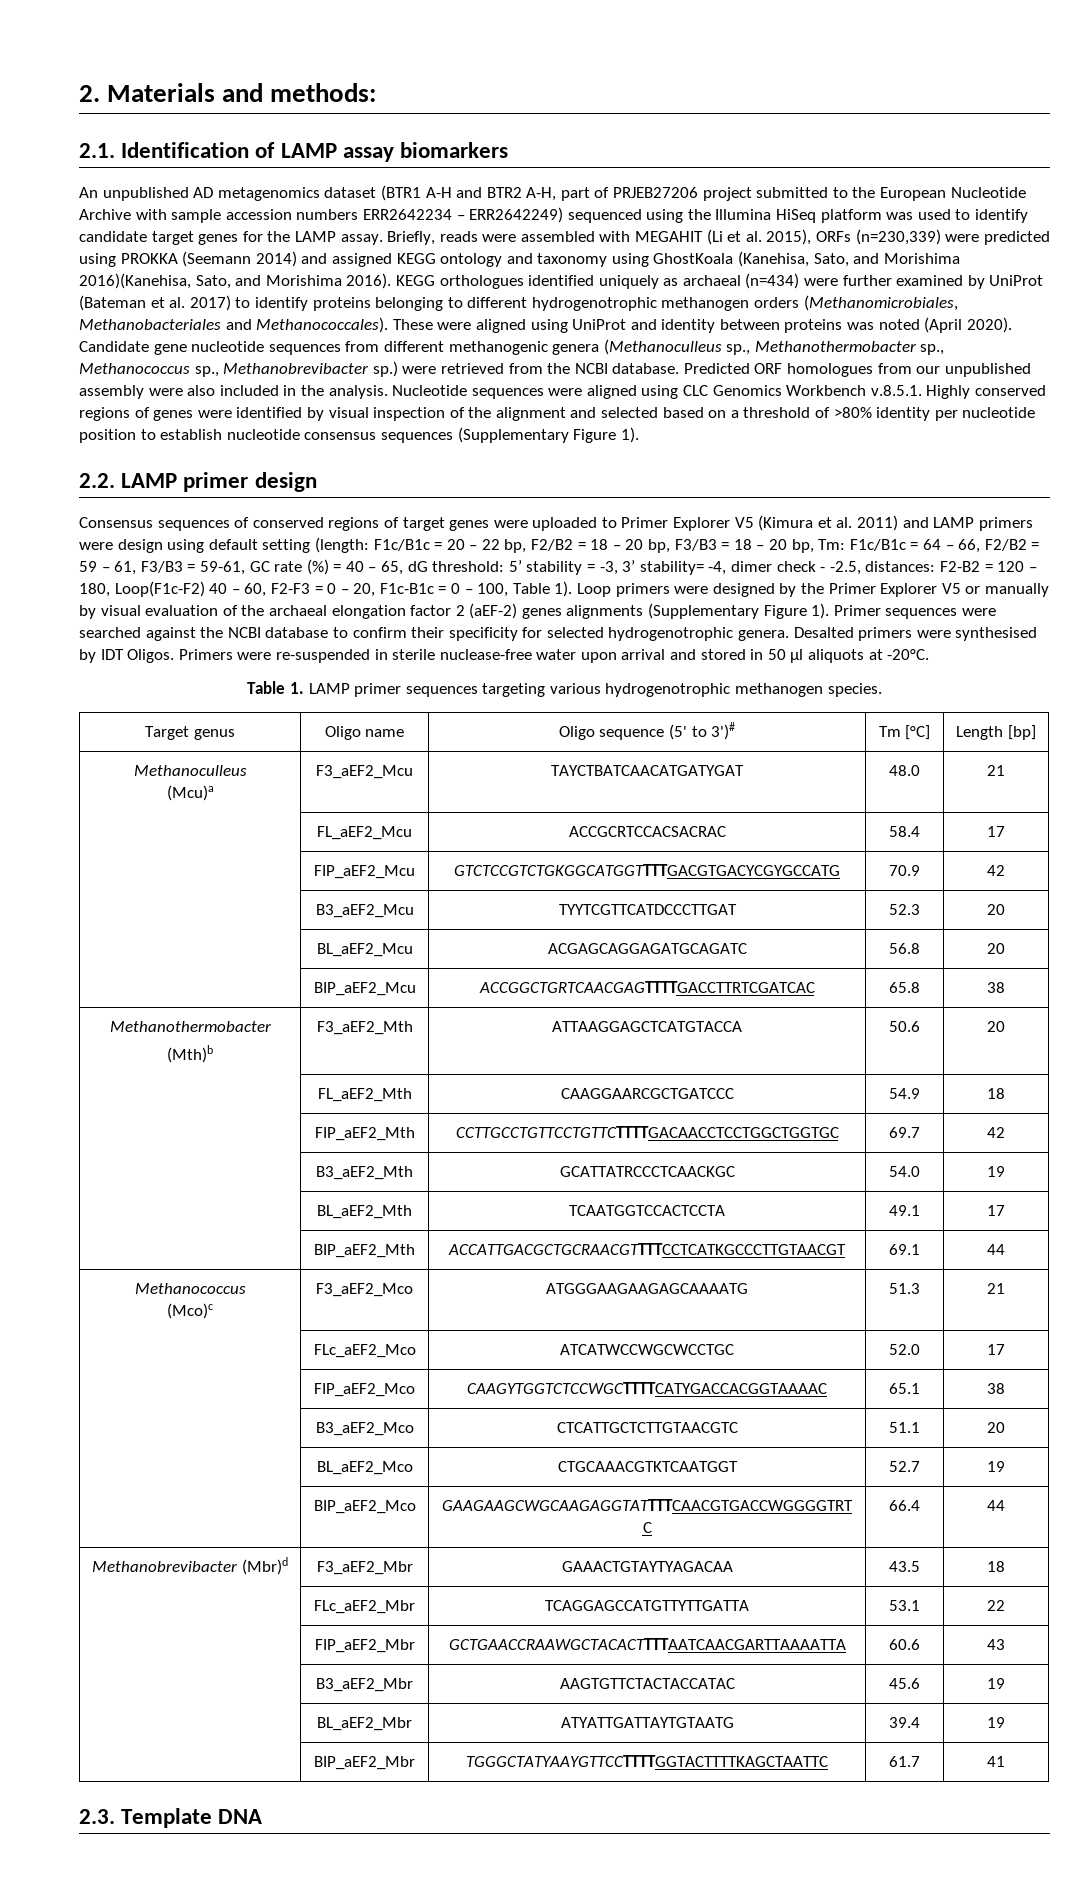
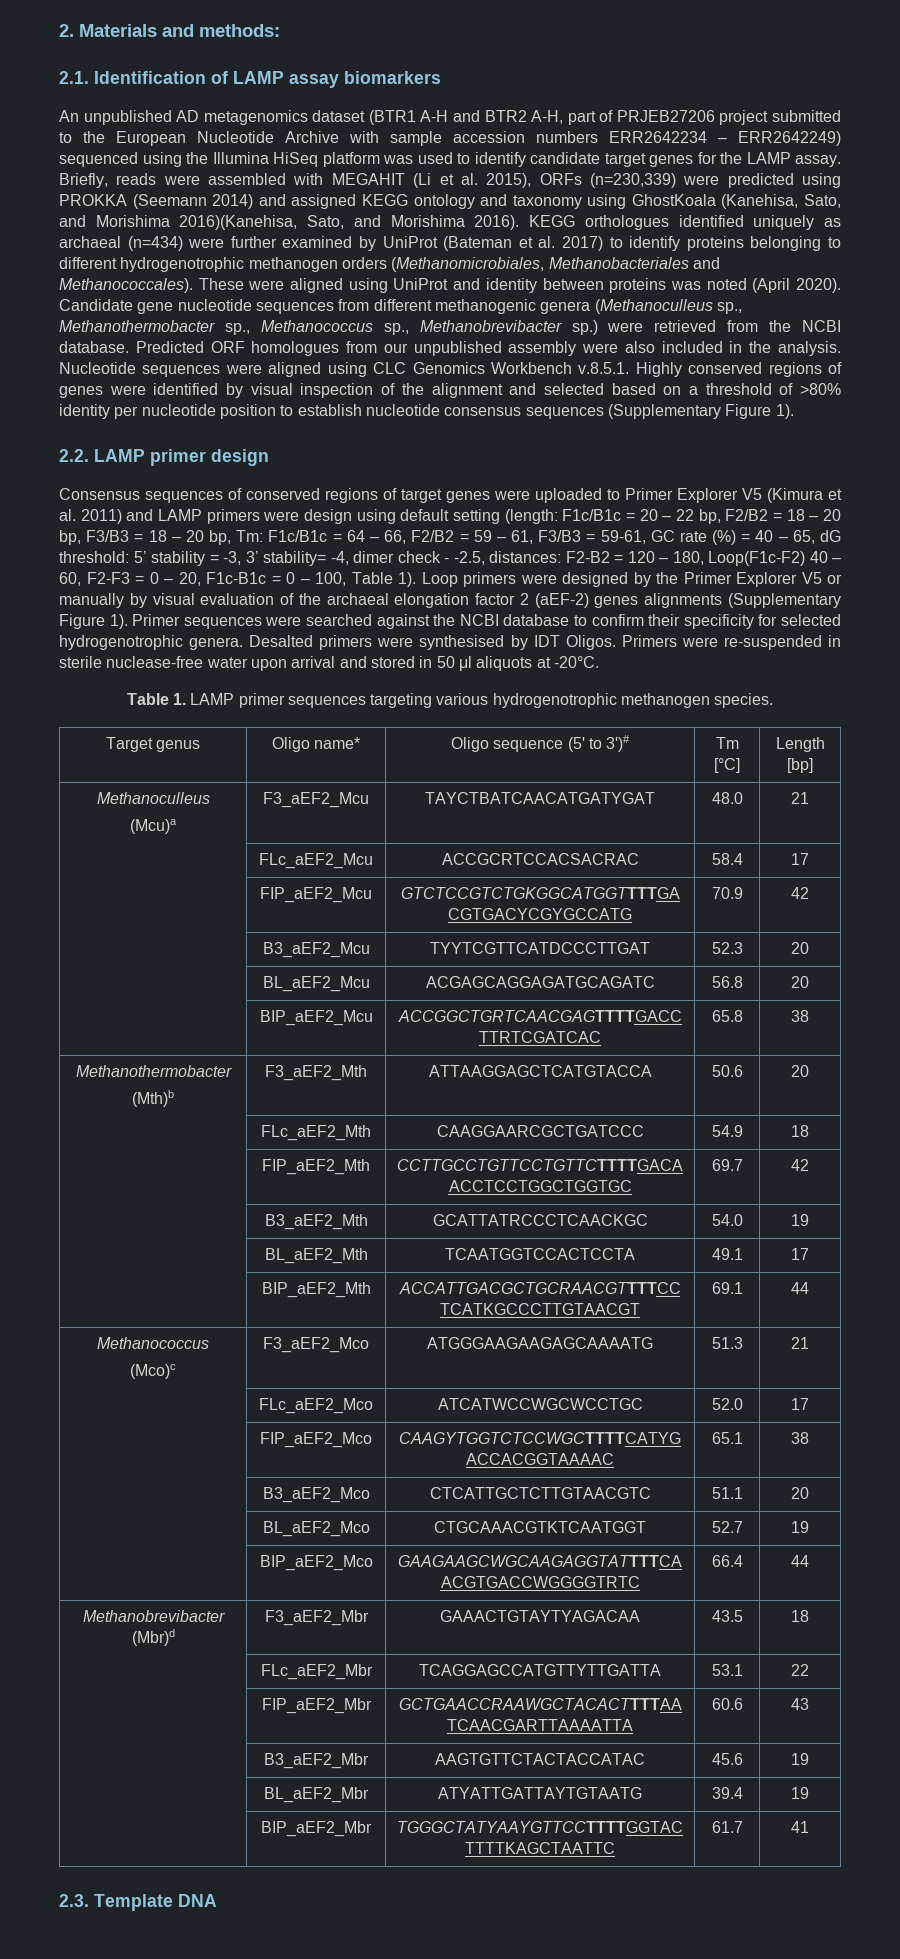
- Target genus | Oligo name | Oligo sequence (5' to 3')# | Tm [°C] | Length [bp]
+ Target genus | Oligo name* | Oligo sequence (5' to 3')# | Tm [°C] | Length [bp]
- | FL_aEF2_Mcu | ACCGCRTCCACSACRAC | 58.4 | 17
+ | FLc_aEF2_Mcu | ACCGCRTCCACSACRAC | 58.4 | 17
- | FL_aEF2_Mth | CAAGGAARCGCTGATCCC | 54.9 | 18
+ | FLc_aEF2_Mth | CAAGGAARCGCTGATCCC | 54.9 | 18

